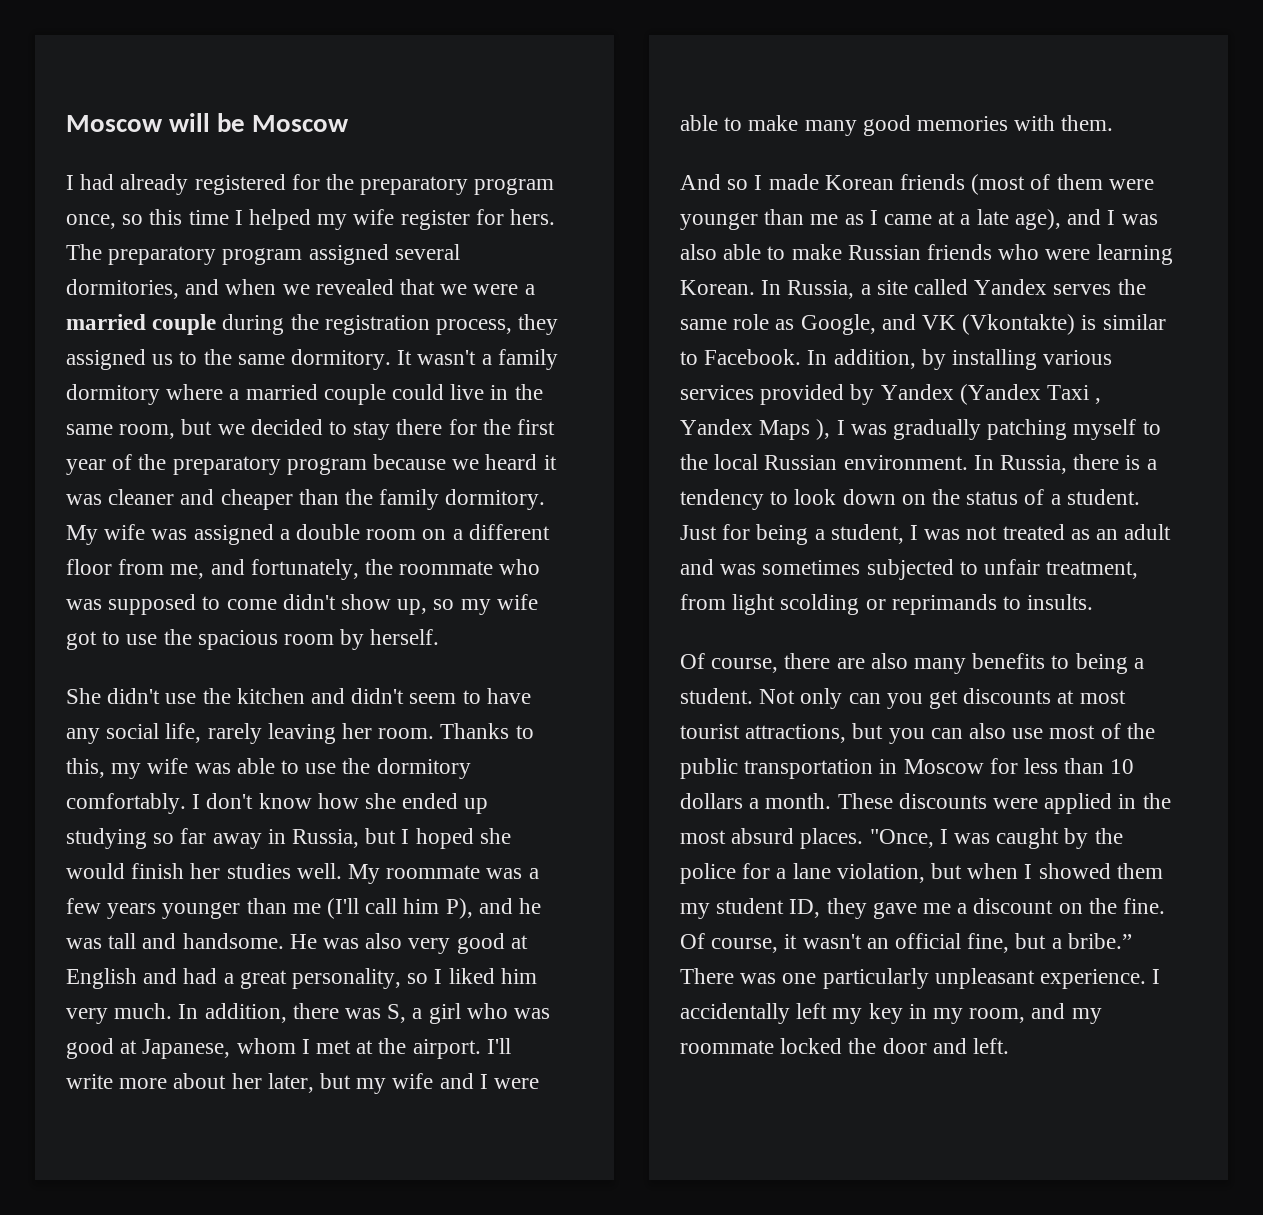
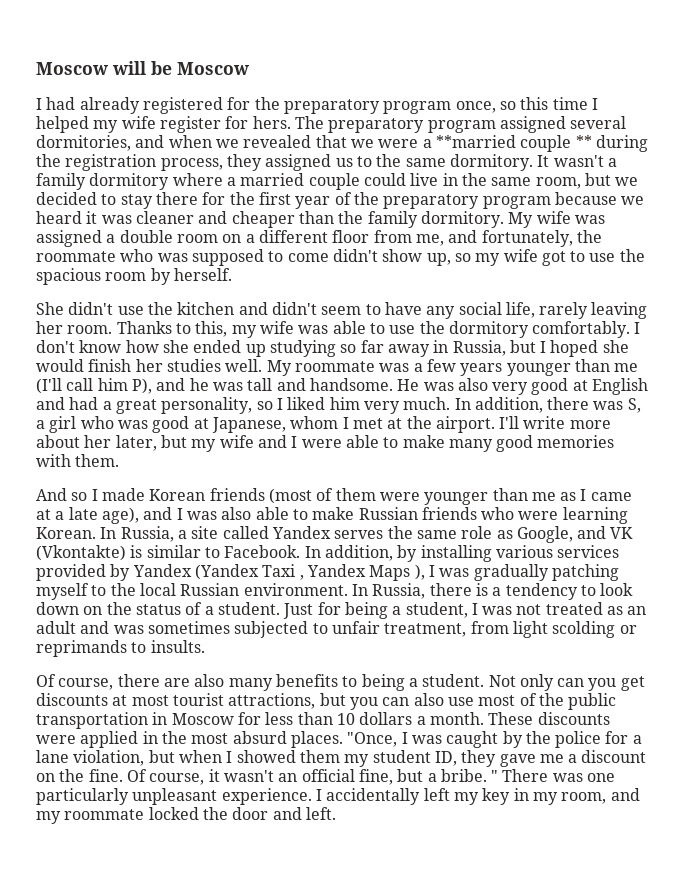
- The preparatory program assigned several dormitories, and when we revealed that we were a married couple during the registration process, they assigned us to the same dormitory.
+ The preparatory program assigned several dormitories, and when we revealed that we were a **married couple ** during the registration process, they assigned us to the same dormitory.
- Of course, it wasn't an official fine, but a bribe.” There was one particularly unpleasant experience.
+ Of course, it wasn't an official fine, but a bribe. " There was one particularly unpleasant experience.

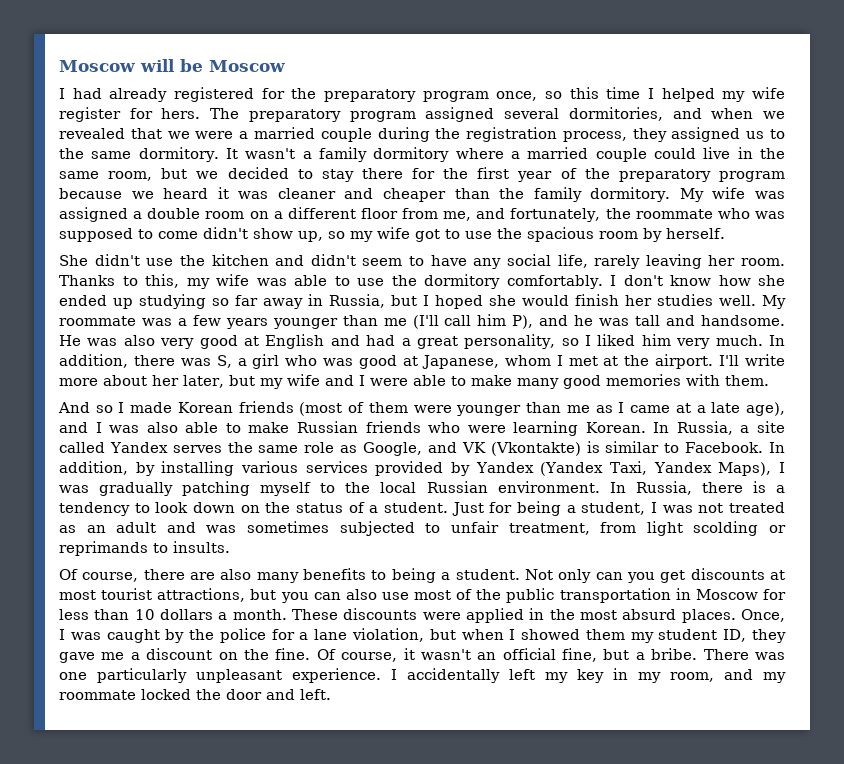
- The preparatory program assigned several dormitories, and when we revealed that we were a **married couple ** during the registration process, they assigned us to the same dormitory.
+ The preparatory program assigned several dormitories, and when we revealed that we were a married couple during the registration process, they assigned us to the same dormitory.
- In addition, by installing various services provided by Yandex (Yandex Taxi , Yandex Maps ), I was gradually patching myself to the local Russian environment.
+ In addition, by installing various services provided by Yandex (Yandex Taxi, Yandex Maps), I was gradually patching myself to the local Russian environment.
- "Once, I was caught by the police for a lane violation, but when I showed them my student ID, they gave me a discount on the fine.
+ Once, I was caught by the police for a lane violation, but when I showed them my student ID, they gave me a discount on the fine.
- " There was one particularly unpleasant experience.
+ There was one particularly unpleasant experience.

